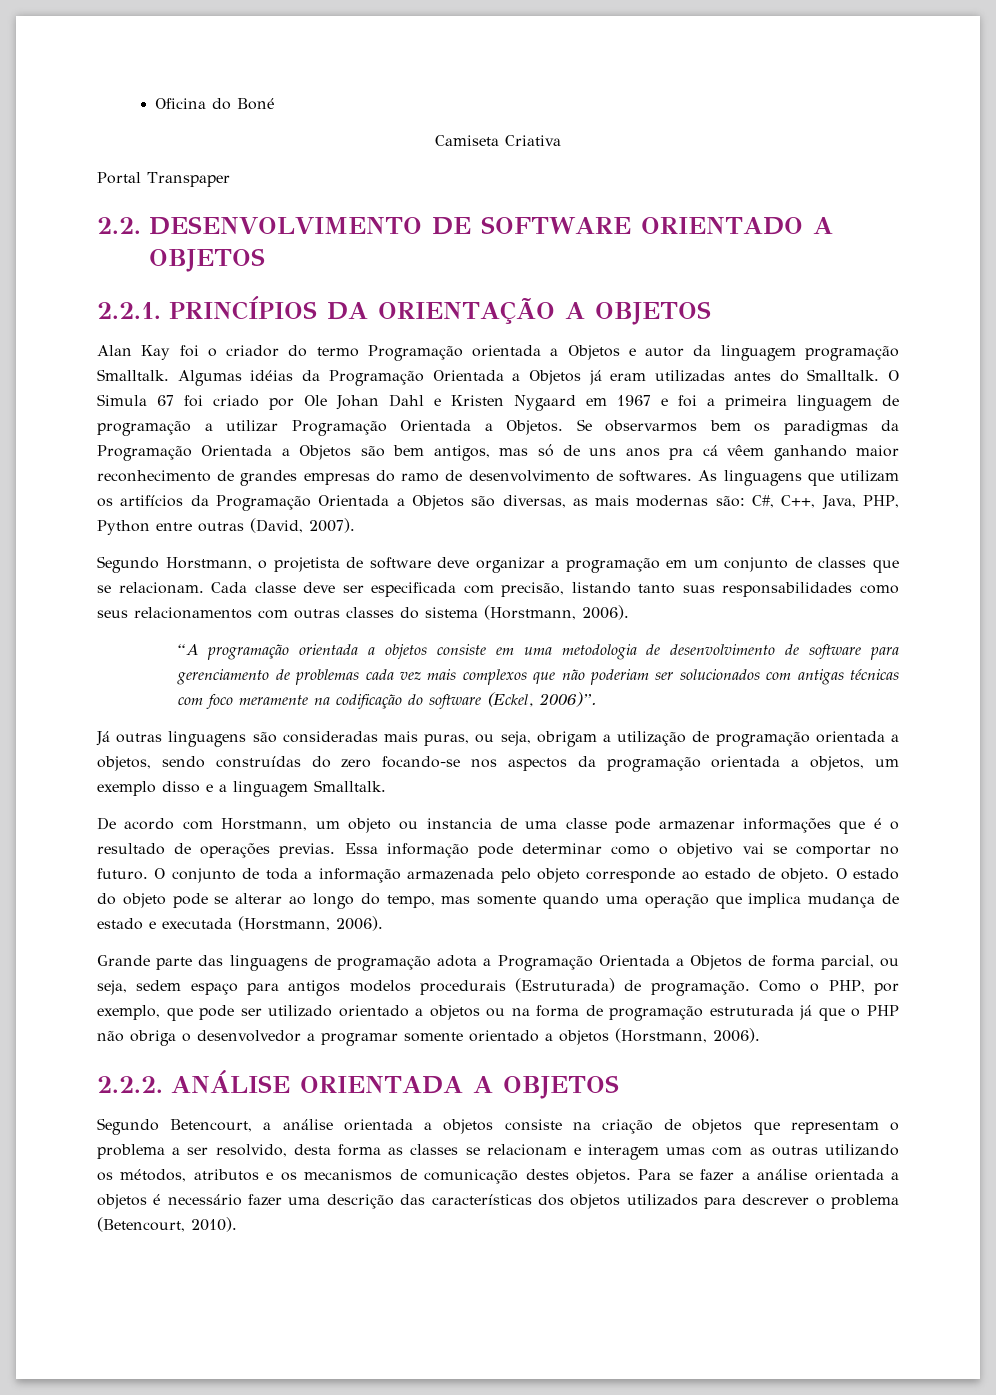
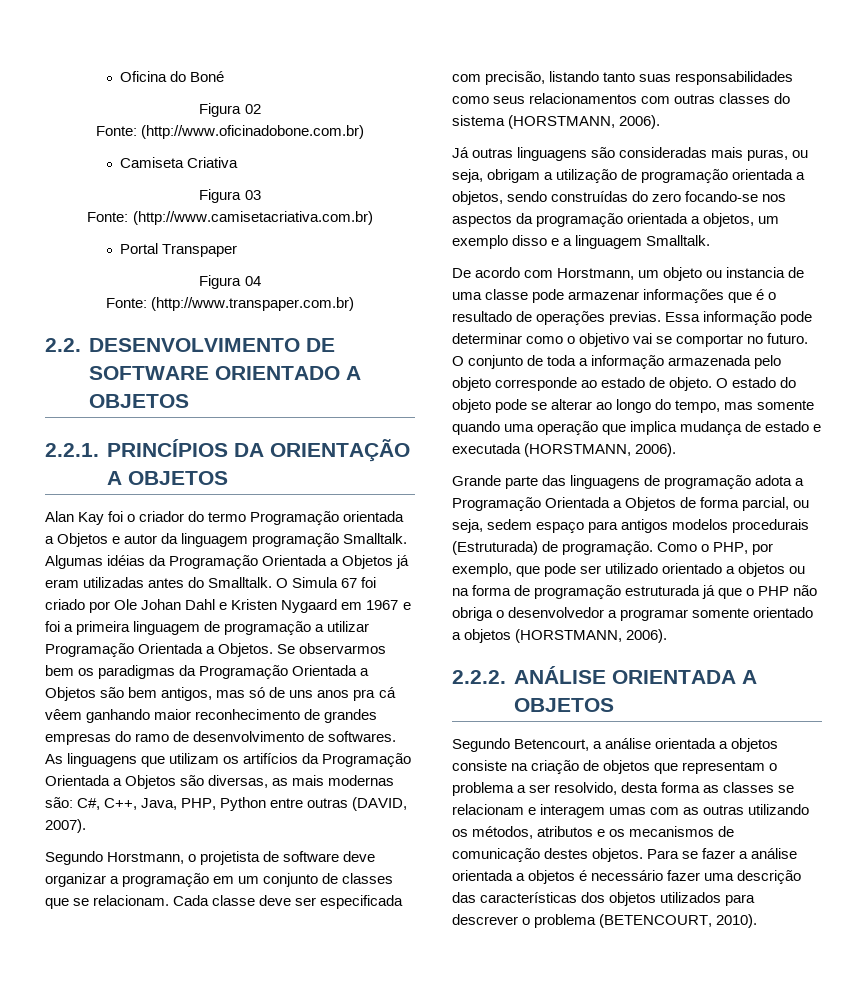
+ Figura 02
+ Fonte: (http://www.oficinadobone.com.br)
  Camiseta Criativa
+ Figura 03
+ Fonte: (http://www.camisetacriativa.com.br)
  Portal Transpaper
+ Figura 04
+ Fonte: (http://www.transpaper.com.br)
- As linguagens que utilizam os artifícios da Programação Orientada a Objetos são diversas, as mais modernas são: C#, C++, Java, PHP, Python entre outras (David, 2007).
+ As linguagens que utilizam os artifícios da Programação Orientada a Objetos são diversas, as mais modernas são: C#, C++, Java, PHP, Python entre outras (DAVID, 2007).
- Cada classe deve ser especificada com precisão, listando tanto suas responsabilidades como seus relacionamentos com outras classes do sistema (Horstmann, 2006).
- “A programação orientada a objetos consiste em uma metodologia de desenvolvimento de software para gerenciamento de problemas cada vez mais complexos que não poderiam ser solucionados com antigas técnicas com foco meramente na codificação do software (Eckel, 2006)”.
+ Cada classe deve ser especificada com precisão, listando tanto suas responsabilidades como seus relacionamentos com outras classes do sistema (HORSTMANN, 2006).
- O estado do objeto pode se alterar ao longo do tempo, mas somente quando uma operação que implica mudança de estado e executada (Horstmann, 2006).
+ O estado do objeto pode se alterar ao longo do tempo, mas somente quando uma operação que implica mudança de estado e executada (HORSTMANN, 2006).
- Como o PHP, por exemplo, que pode ser utilizado orientado a objetos ou na forma de programação estruturada já que o PHP não obriga o desenvolvedor a programar somente orientado a objetos (Horstmann, 2006).
+ Como o PHP, por exemplo, que pode ser utilizado orientado a objetos ou na forma de programação estruturada já que o PHP não obriga o desenvolvedor a programar somente orientado a objetos (HORSTMANN, 2006).
- Para se fazer a análise orientada a objetos é necessário fazer uma descrição das características dos objetos utilizados para descrever o problema (Betencourt, 2010).
+ Para se fazer a análise orientada a objetos é necessário fazer uma descrição das características dos objetos utilizados para descrever o problema (BETENCOURT, 2010).

